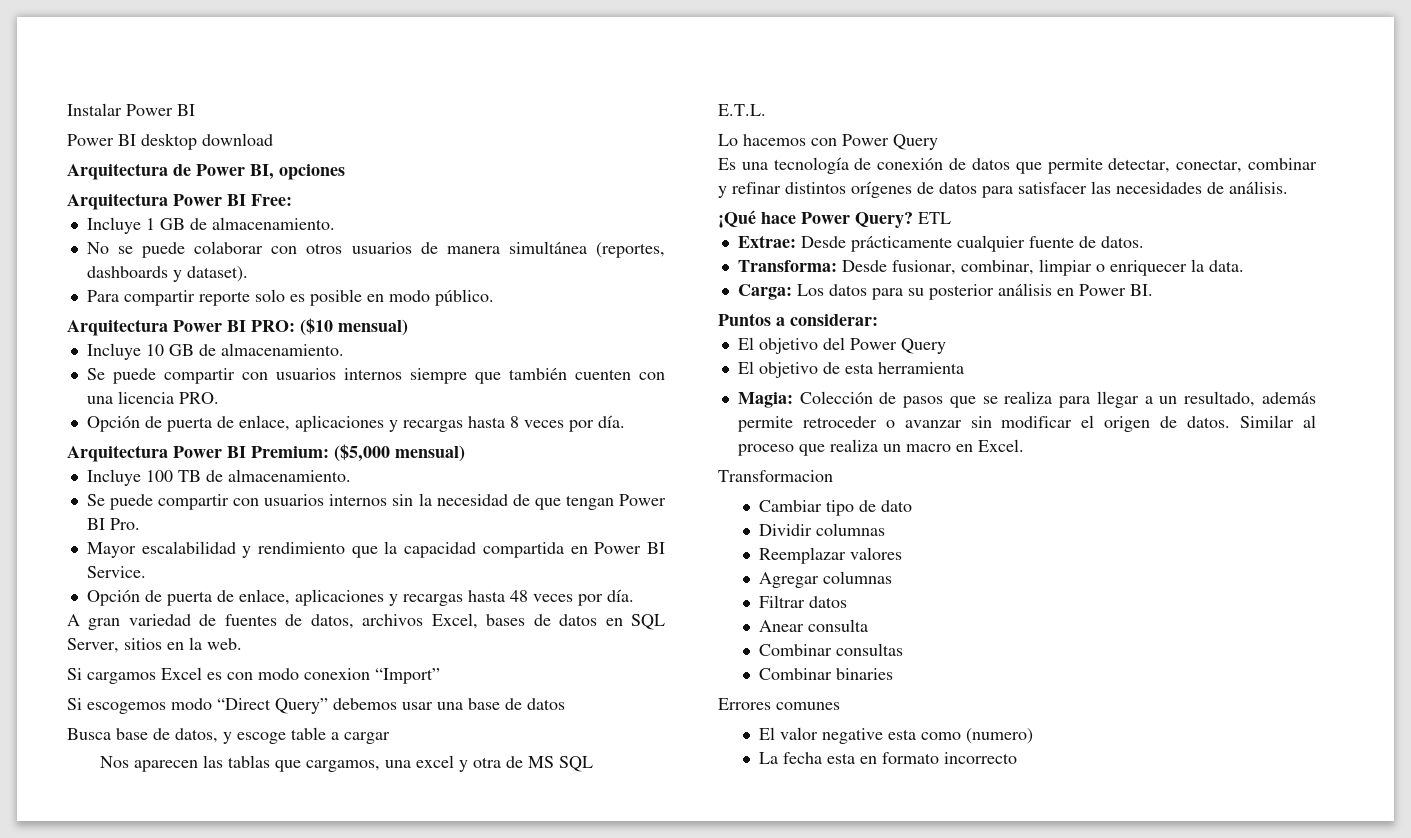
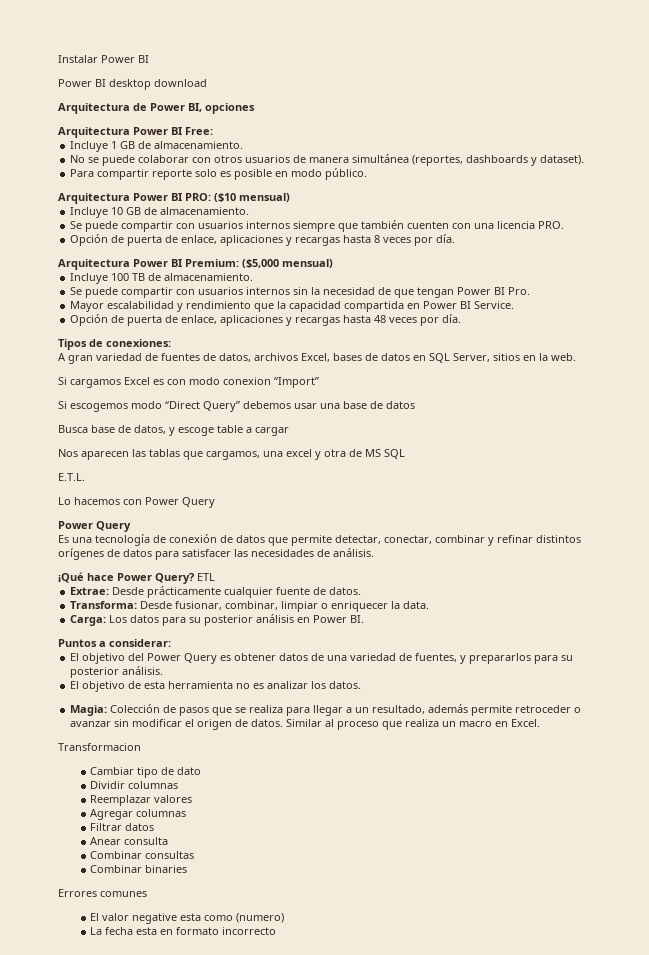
+ Tipos de conexiones:
  Lo hacemos con Power Query
+ Power Query
- El objetivo del Power Query
+ El objetivo del Power Query es obtener datos de una variedad de fuentes, y prepararlos para su posterior análisis.
- El objetivo de esta herramienta
+ El objetivo de esta herramienta no es analizar los datos.

